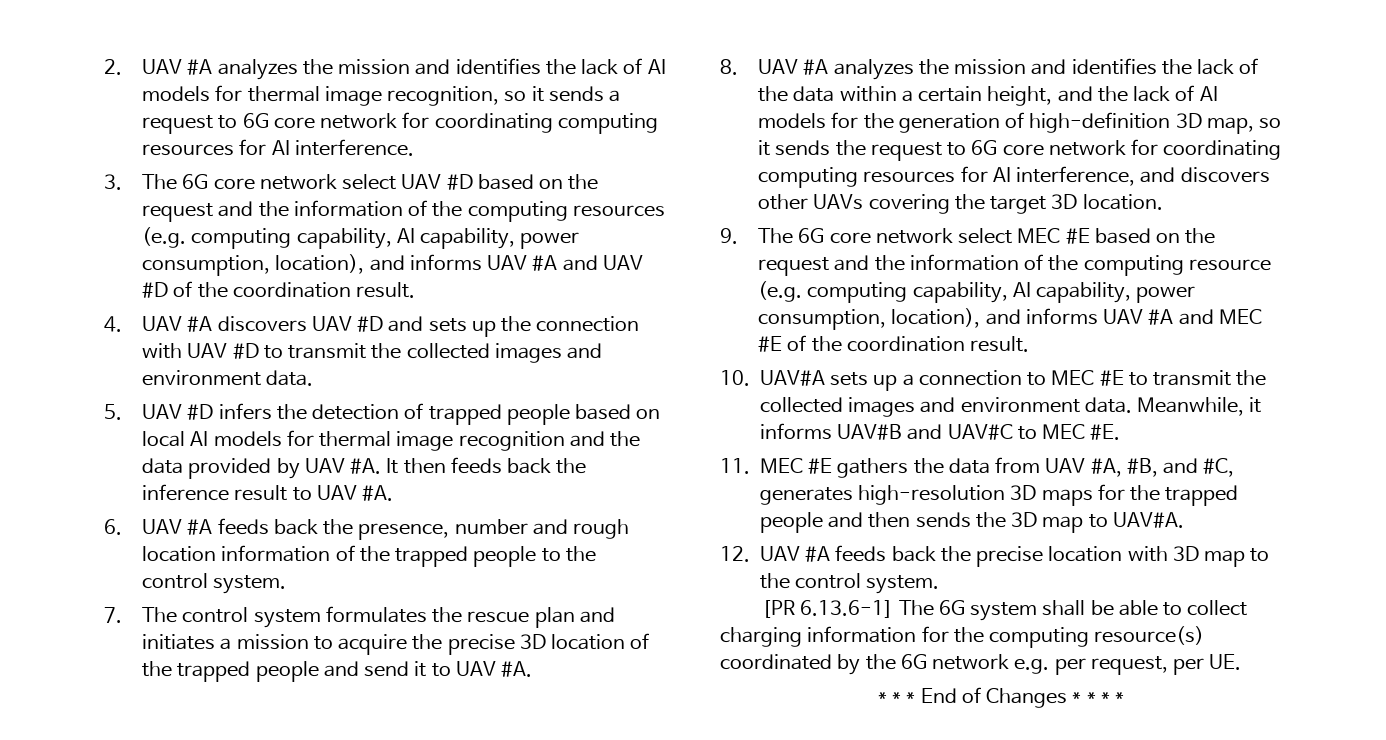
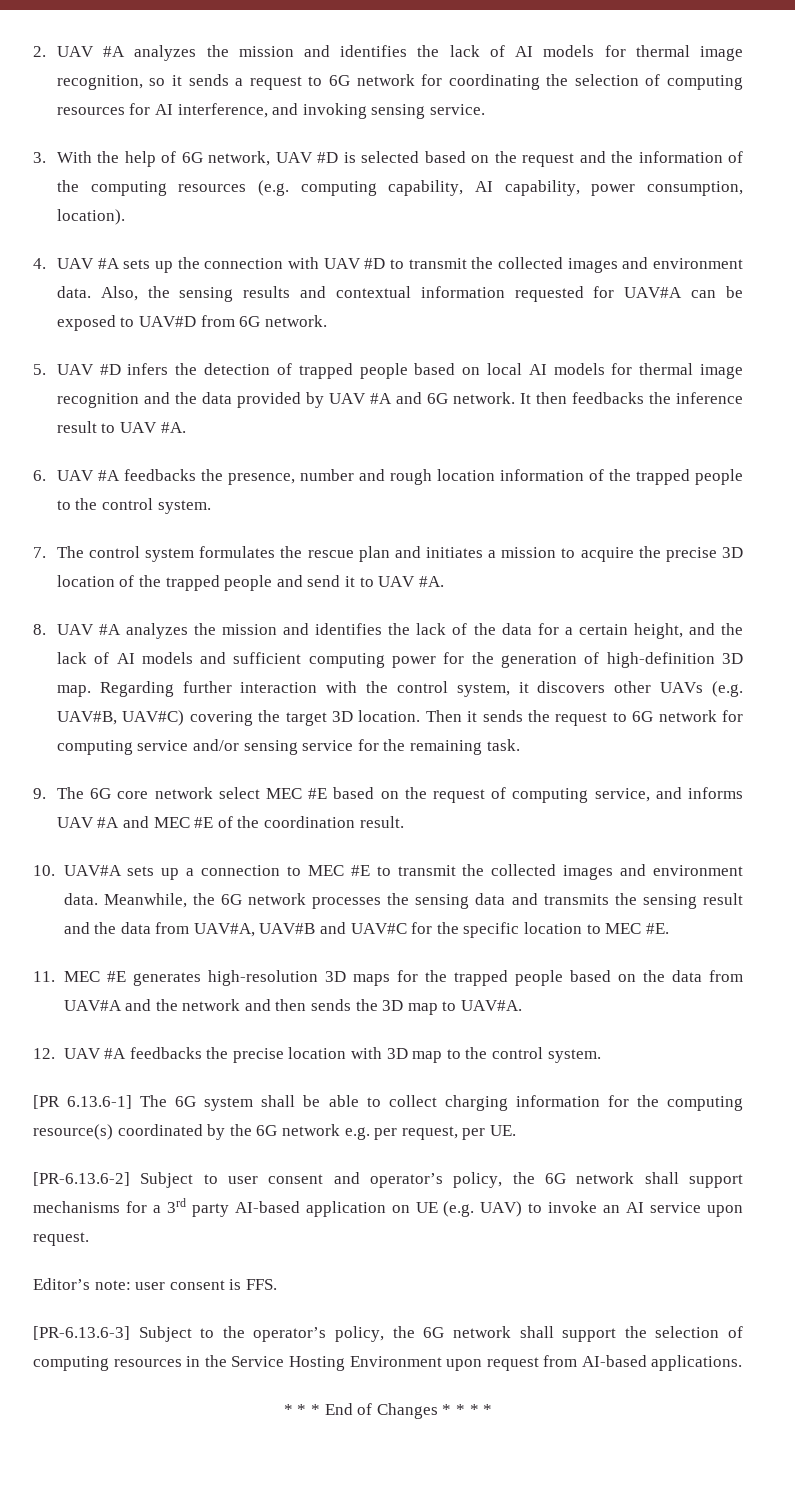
- 2. UAV #A analyzes the mission and identifies the lack of AI models for thermal image recognition, so it sends a request to 6G core network for coordinating computing resources for AI interference.
- 3. The 6G core network select UAV #D based on the request and the information of the computing resources (e.g. computing capability, AI capability, power consumption, location), and informs UAV #A and UAV #D of the coordination result.
+ 2. UAV #A analyzes the mission and identifies the lack of AI models for thermal image recognition, so it sends a request to 6G network for coordinating the selection of computing resources for AI interference, and invoking sensing service.
+ 3. With the help of 6G network, UAV #D is selected based on the request and the information of the computing resources (e.g. computing capability, AI capability, power consumption, location).
- 4. UAV #A discovers UAV #D and sets up the connection with UAV #D to transmit the collected images and environment data.
+ 4. UAV #A sets up the connection with UAV #D to transmit the collected images and environment data. Also, the sensing results and contextual information requested for UAV#A can be exposed to UAV#D from 6G network.
- 5. UAV #D infers the detection of trapped people based on local AI models for thermal image recognition and the data provided by UAV #A. It then feeds back the inference result to UAV #A.
+ 5. UAV #D infers the detection of trapped people based on local AI models for thermal image recognition and the data provided by UAV #A and 6G network. It then feedbacks the inference result to UAV #A.
- 6. UAV #A feeds back the presence, number and rough location information of the trapped people to the control system.
+ 6. UAV #A feedbacks the presence, number and rough location information of the trapped people to the control system.
- 8. UAV #A analyzes the mission and identifies the lack of the data within a certain height, and the lack of AI models for the generation of high-definition 3D map, so it sends the request to 6G core network for coordinating computing resources for AI interference, and discovers other UAVs covering the target 3D location.
+ 8. UAV #A analyzes the mission and identifies the lack of the data for a certain height, and the lack of AI models and sufficient computing power for the generation of high-definition 3D map. Regarding further interaction with the control system, it discovers other UAVs (e.g. UAV#B, UAV#C) covering the target 3D location. Then it sends the request to 6G network for computing service and/or sensing service for the remaining task.
- 9. The 6G core network select MEC #E based on the request and the information of the computing resource (e.g. computing capability, AI capability, power consumption, location), and informs UAV #A and MEC #E of the coordination result.
+ 9. The 6G core network select MEC #E based on the request of computing service, and informs UAV #A and MEC #E of the coordination result.
- Meanwhile, it informs UAV#B and UAV#C to MEC #E.
+ Meanwhile, the 6G network processes the sensing data and transmits the sensing result and the data from UAV#A, UAV#B and UAV#C for the specific location to MEC #E.
- 11. MEC #E gathers the data from UAV #A, #B, and #C, generates high-resolution 3D maps for the trapped people and then sends the 3D map to UAV#A.
+ 11. MEC #E generates high-resolution 3D maps for the trapped people based on the data from UAV#A and the network and then sends the 3D map to UAV#A.
- 12. UAV #A feeds back the precise location with 3D map to the control system.
+ 12. UAV #A feedbacks the precise location with 3D map to the control system.
+ [PR-6.13.6-2] Subject to user consent and operator’s policy, the 6G network shall support mechanisms for a 3rd party AI-based application on UE (e.g. UAV) to invoke an AI service upon request.
+ Editor’s note: user consent is FFS.
+ [PR-6.13.6-3] Subject to the operator’s policy, the 6G network shall support the selection of computing resources in the Service Hosting Environment upon request from AI-based applications.

